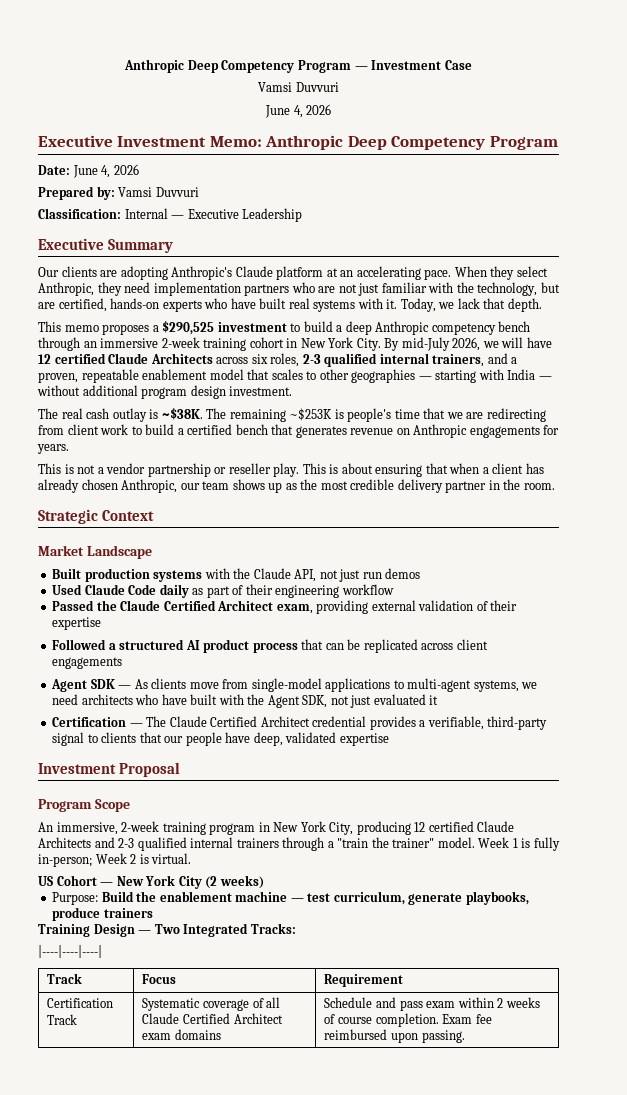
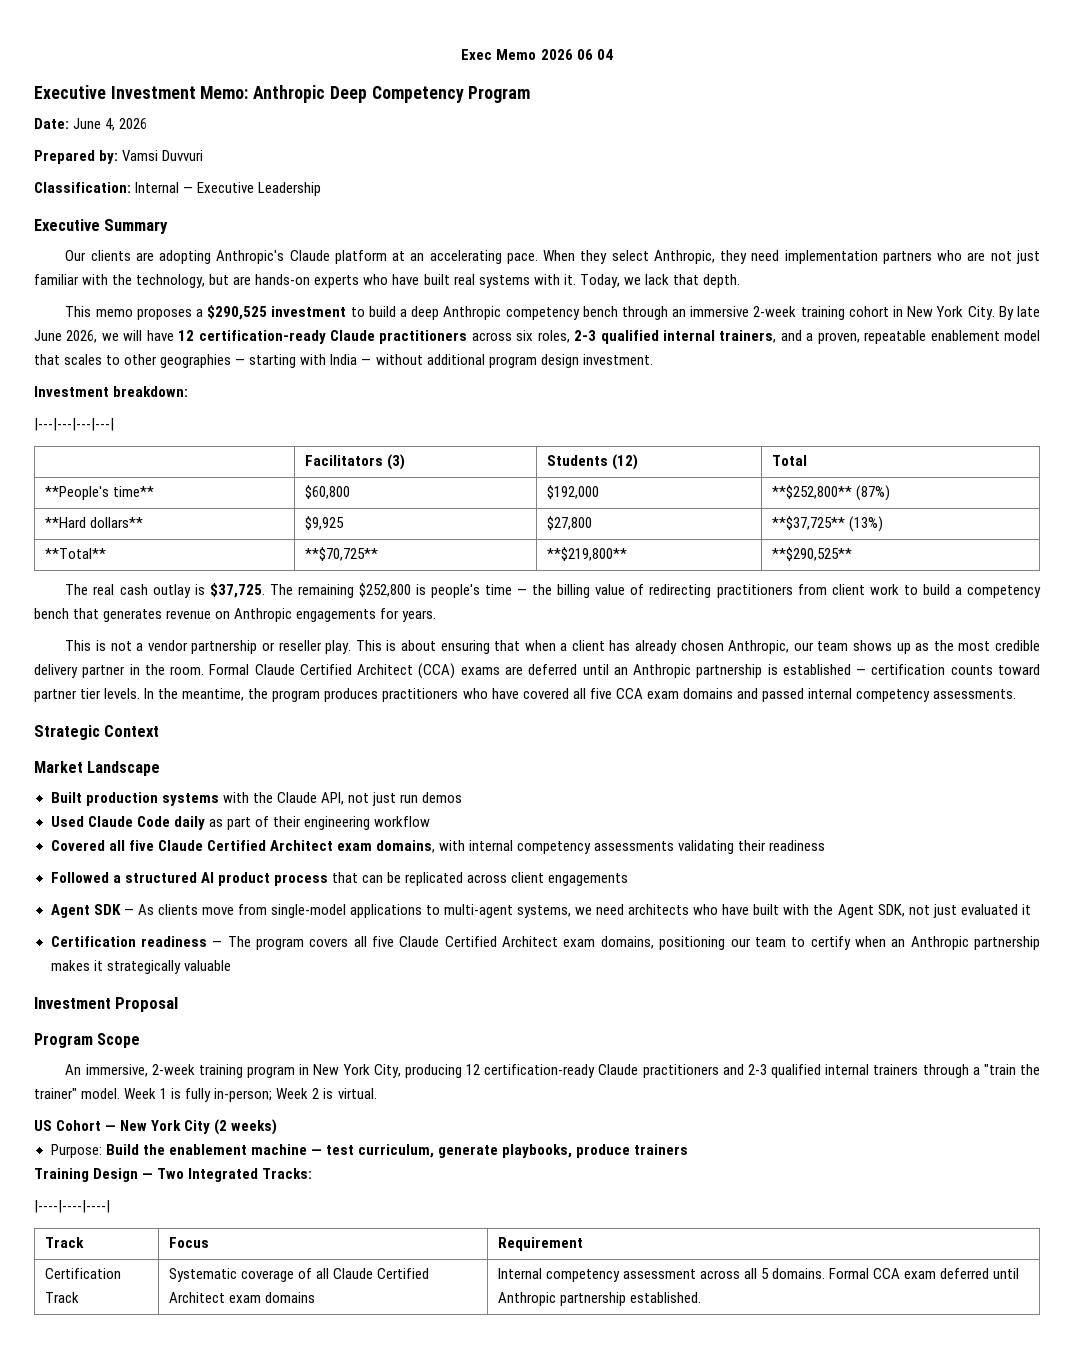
- Anthropic Deep Competency Program — Investment Case
- Vamsi Duvvuri
- June 4, 2026
+ Exec Memo 2026 06 04
- When they select Anthropic, they need implementation partners who are not just familiar with the technology, but are certified, hands-on experts who have built real systems with it.
+ When they select Anthropic, they need implementation partners who are not just familiar with the technology, but are hands-on experts who have built real systems with it.
- By mid-July 2026, we will have 12 certified Claude Architects across six roles, 2-3 qualified internal trainers, and a proven, repeatable enablement model that scales to other geographies — starting with India — without additional program design investment.
+ By late June 2026, we will have 12 certification-ready Claude practitioners across six roles, 2-3 qualified internal trainers, and a proven, repeatable enablement model that scales to other geographies — starting with India — without additional program design investment.
+ Investment breakdown:
+ |---|---|---|---|
+ | Facilitators (3) | Students (12) | Total
+ **People's time** | $60,800 | $192,000 | **$252,800** (87%)
+ **Hard dollars** | $9,925 | $27,800 | **$37,725** (13%)
+ **Total** | **$70,725** | **$219,800** | **$290,525**
- The real cash outlay is ~$38K.
+ The real cash outlay is $37,725.
- The remaining ~$253K is people's time that we are redirecting from client work to build a certified bench that generates revenue on Anthropic engagements for years.
+ The remaining $252,800 is people's time — the billing value of redirecting practitioners from client work to build a competency bench that generates revenue on Anthropic engagements for years.
+ Formal Claude Certified Architect (CCA) exams are deferred until an Anthropic partnership is established — certification counts toward partner tier levels. In the meantime, the program produces practitioners who have covered all five CCA exam domains and passed internal competency assessments.
- Passed the Claude Certified Architect exam, providing external validation of their expertise
+ Covered all five Claude Certified Architect exam domains, with internal competency assessments validating their readiness
- Certification — The Claude Certified Architect credential provides a verifiable, third-party signal to clients that our people have deep, validated expertise
+ Certification readiness — The program covers all five Claude Certified Architect exam domains, positioning our team to certify when an Anthropic partnership makes it strategically valuable
- An immersive, 2-week training program in New York City, producing 12 certified Claude Architects and 2-3 qualified internal trainers through a "train the trainer" model.
+ An immersive, 2-week training program in New York City, producing 12 certification-ready Claude practitioners and 2-3 qualified internal trainers through a "train the trainer" model.
- Certification Track | Systematic coverage of all Claude Certified Architect exam domains | Schedule and pass exam within 2 weeks of course completion. Exam fee reimbursed upon passing.
+ Certification Track | Systematic coverage of all Claude Certified Architect exam domains | Internal competency assessment across all 5 domains. Formal CCA exam deferred until Anthropic partnership established.

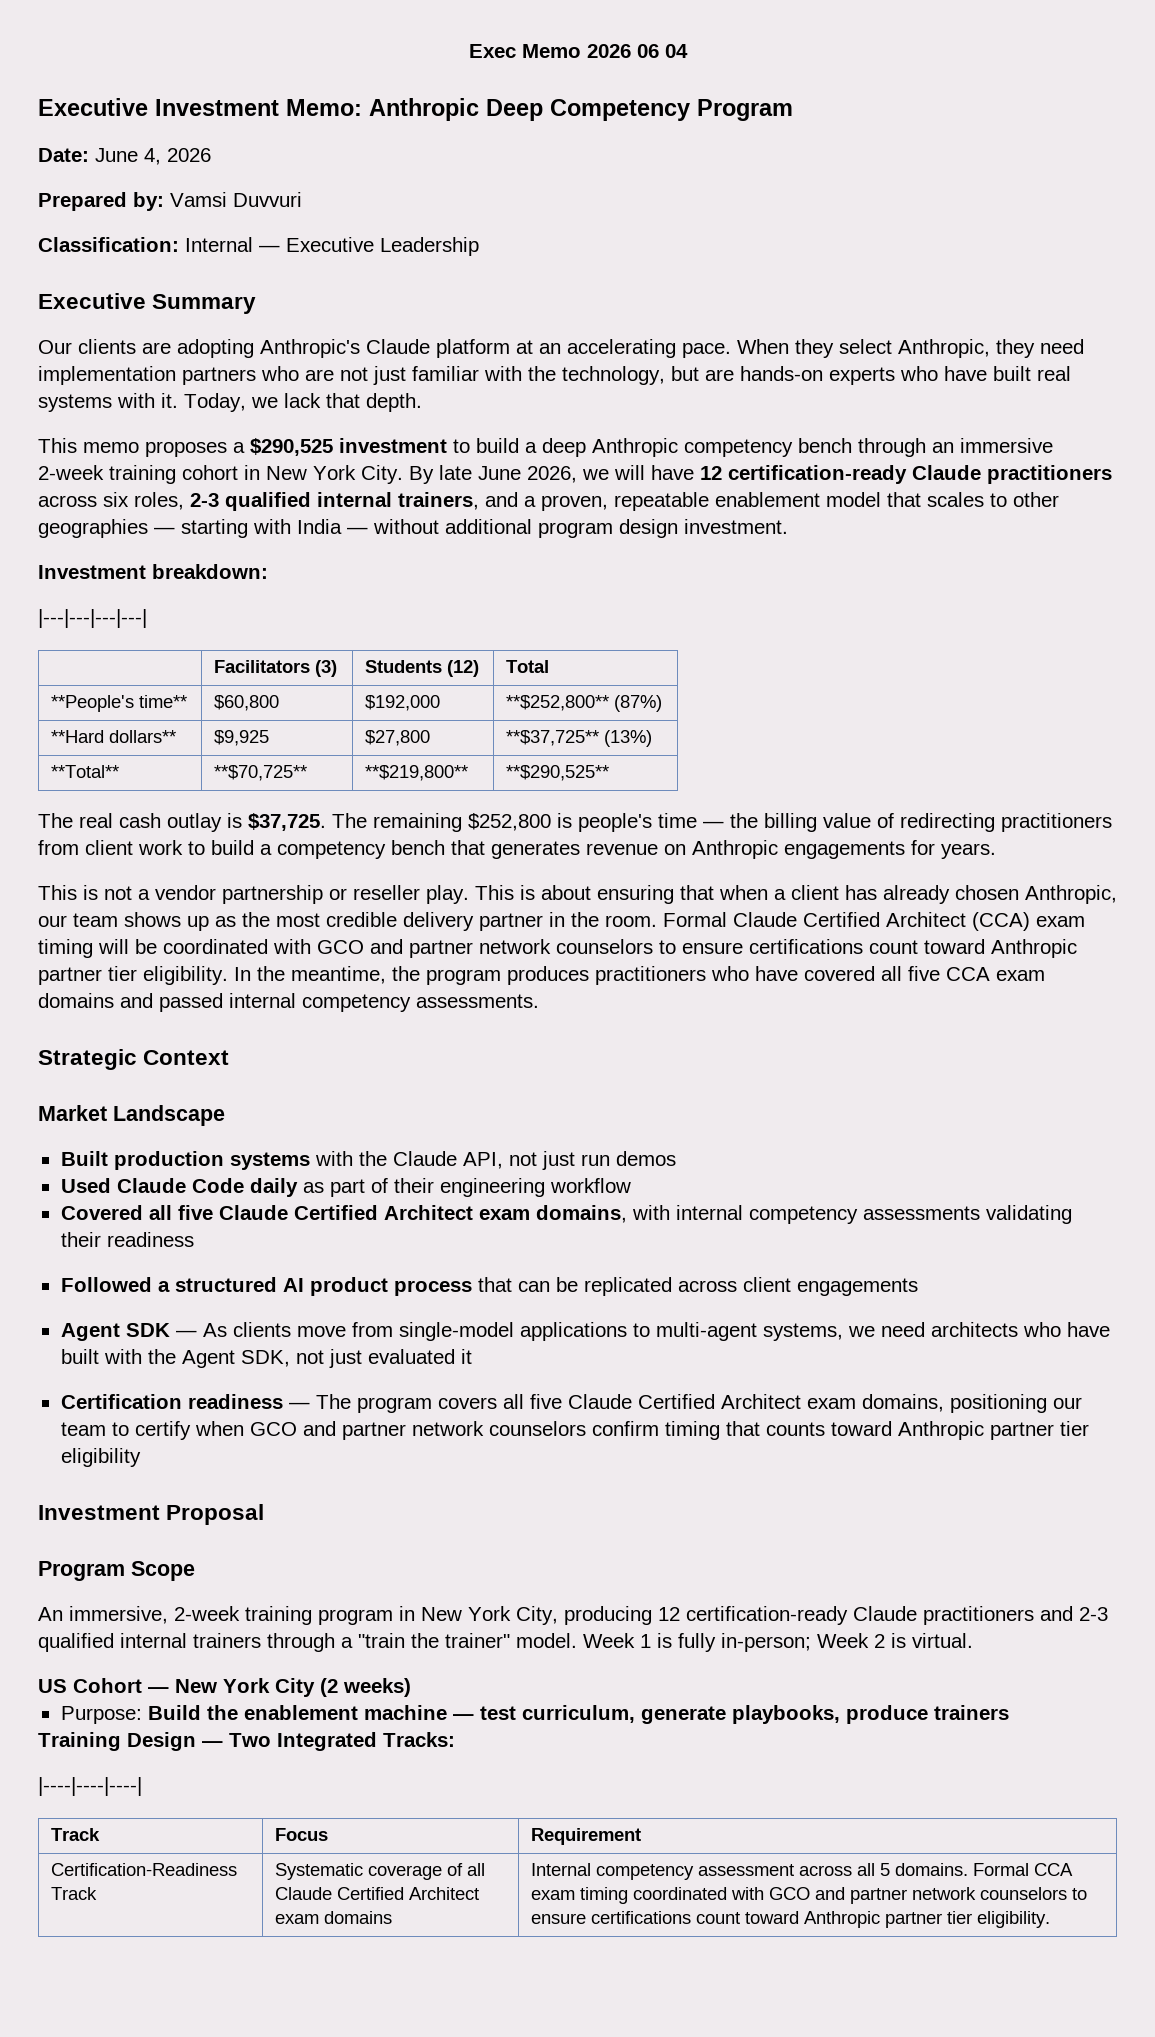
- Formal Claude Certified Architect (CCA) exams are deferred until an Anthropic partnership is established — certification counts toward partner tier levels.
+ Formal Claude Certified Architect (CCA) exam timing will be coordinated with GCO and partner network counselors to ensure certifications count toward Anthropic partner tier eligibility.
- Certification readiness — The program covers all five Claude Certified Architect exam domains, positioning our team to certify when an Anthropic partnership makes it strategically valuable
+ Certification readiness — The program covers all five Claude Certified Architect exam domains, positioning our team to certify when GCO and partner network counselors confirm timing that counts toward Anthropic partner tier eligibility
- Certification Track | Systematic coverage of all Claude Certified Architect exam domains | Internal competency assessment across all 5 domains. Formal CCA exam deferred until Anthropic partnership established.
+ Certification-Readiness Track | Systematic coverage of all Claude Certified Architect exam domains | Internal competency assessment across all 5 domains. Formal CCA exam timing coordinated with GCO and partner network counselors to ensure certifications count toward Anthropic partner tier eligibility.

